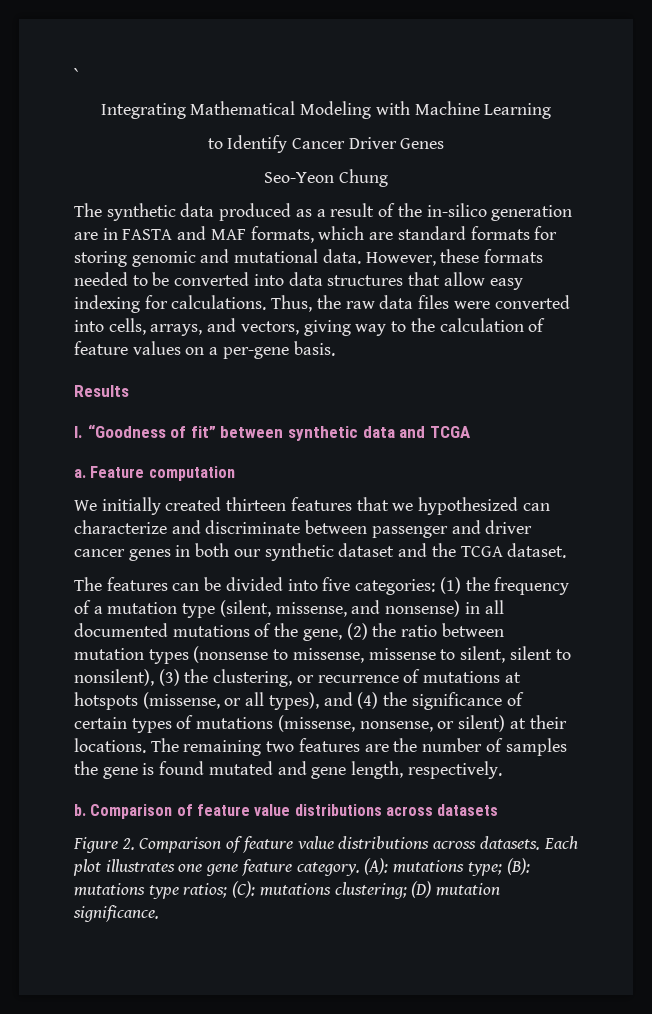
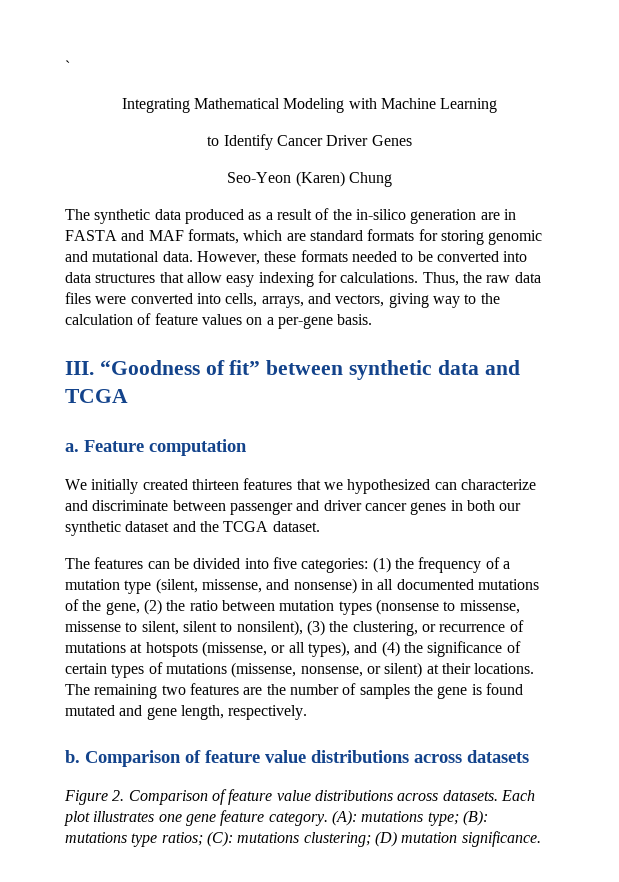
- Seo-Yeon Chung
+ Seo-Yeon (Karen) Chung
- Results
- I. “Goodness of fit” between synthetic data and TCGA
+ III. “Goodness of fit” between synthetic data and TCGA

